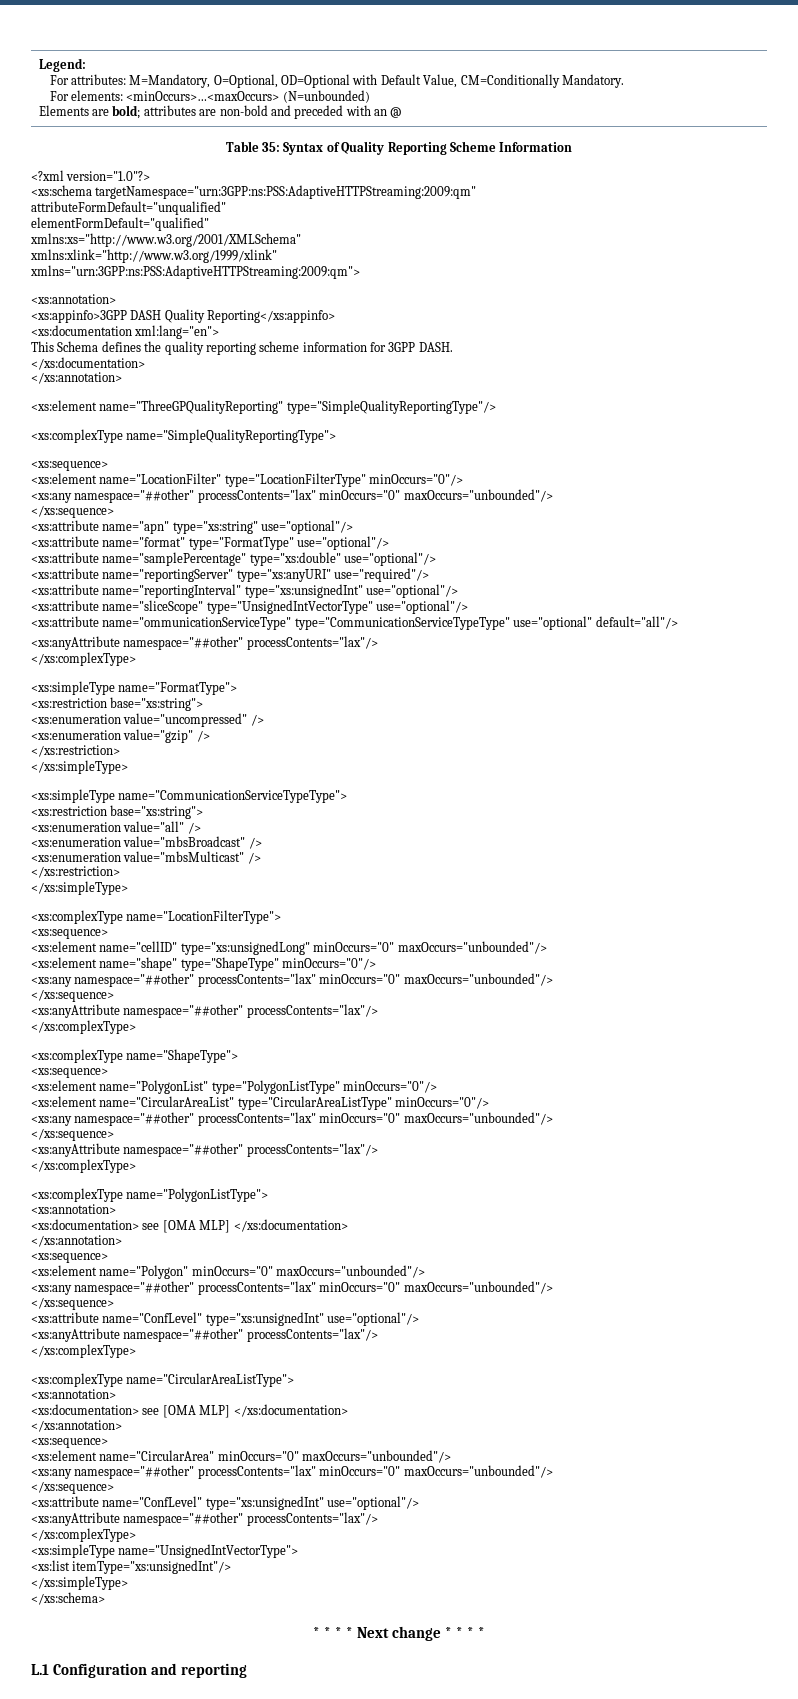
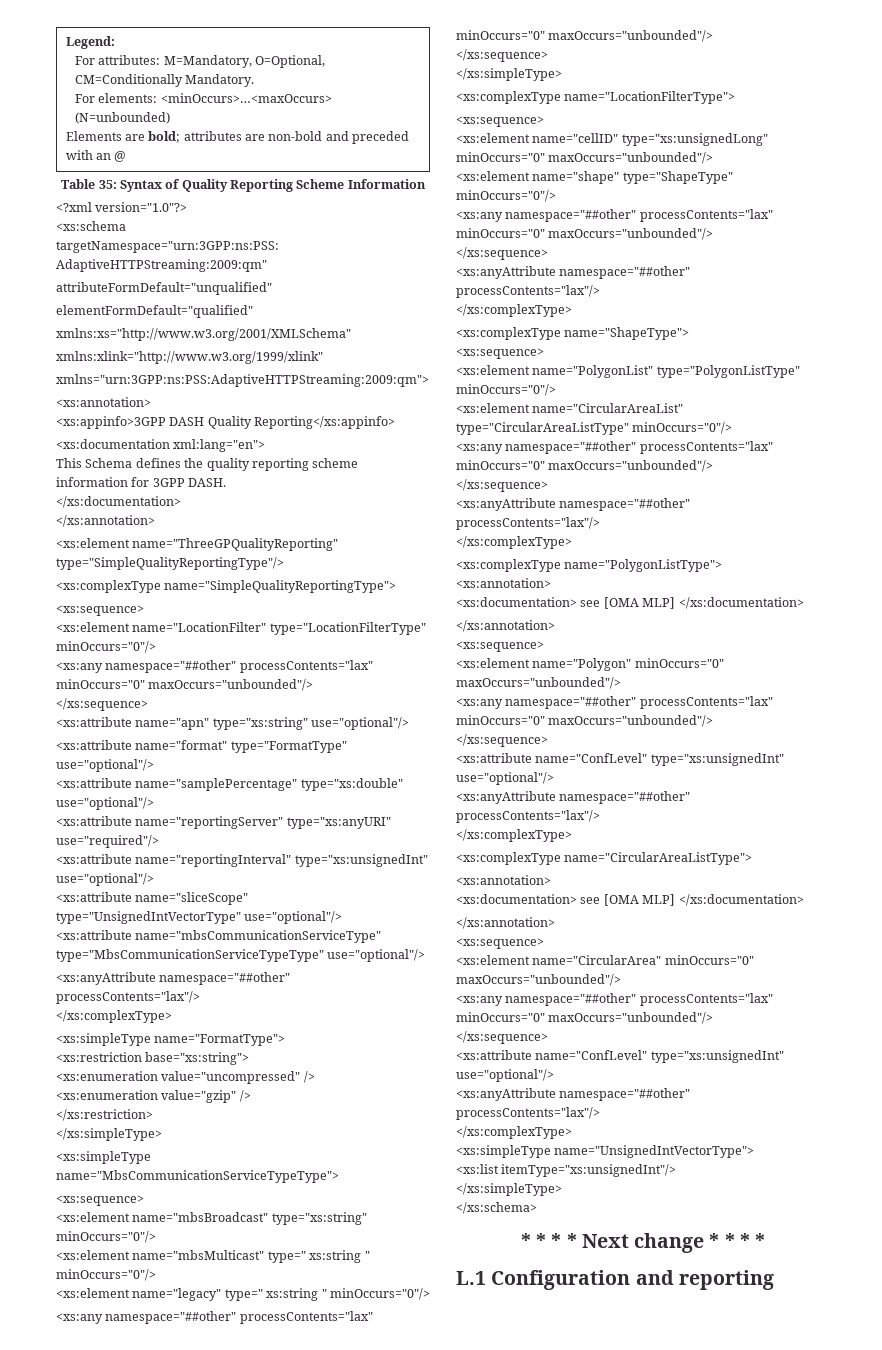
  Legend:
- For attributes: M=Mandatory, O=Optional, OD=Optional with Default Value, CM=Conditionally Mandatory.
+ For attributes: M=Mandatory, O=Optional, CM=Conditionally Mandatory.
- <xs:attribute name="ommunicationServiceType" type="CommunicationServiceTypeType" use="optional" default="all"/>
+ <xs:attribute name="mbsCommunicationServiceType" type="MbsCommunicationServiceTypeType" use="optional"/>
- <xs:simpleType name="CommunicationServiceTypeType">
- <xs:restriction base="xs:string">
- <xs:enumeration value="all" />
- <xs:enumeration value="mbsBroadcast" />
- <xs:enumeration value="mbsMulticast" />
- </xs:restriction>
+ <xs:simpleType name="MbsCommunicationServiceTypeType">
+ <xs:sequence>
+ <xs:element name="mbsBroadcast" type="xs:string" minOccurs="0"/>
+ <xs:element name="mbsMulticast" type=" xs:string " minOccurs="0"/>
+ <xs:element name="legacy" type=" xs:string " minOccurs="0"/>
+ <xs:any namespace="##other" processContents="lax" minOccurs="0" maxOccurs="unbounded"/>
+ </xs:sequence>

